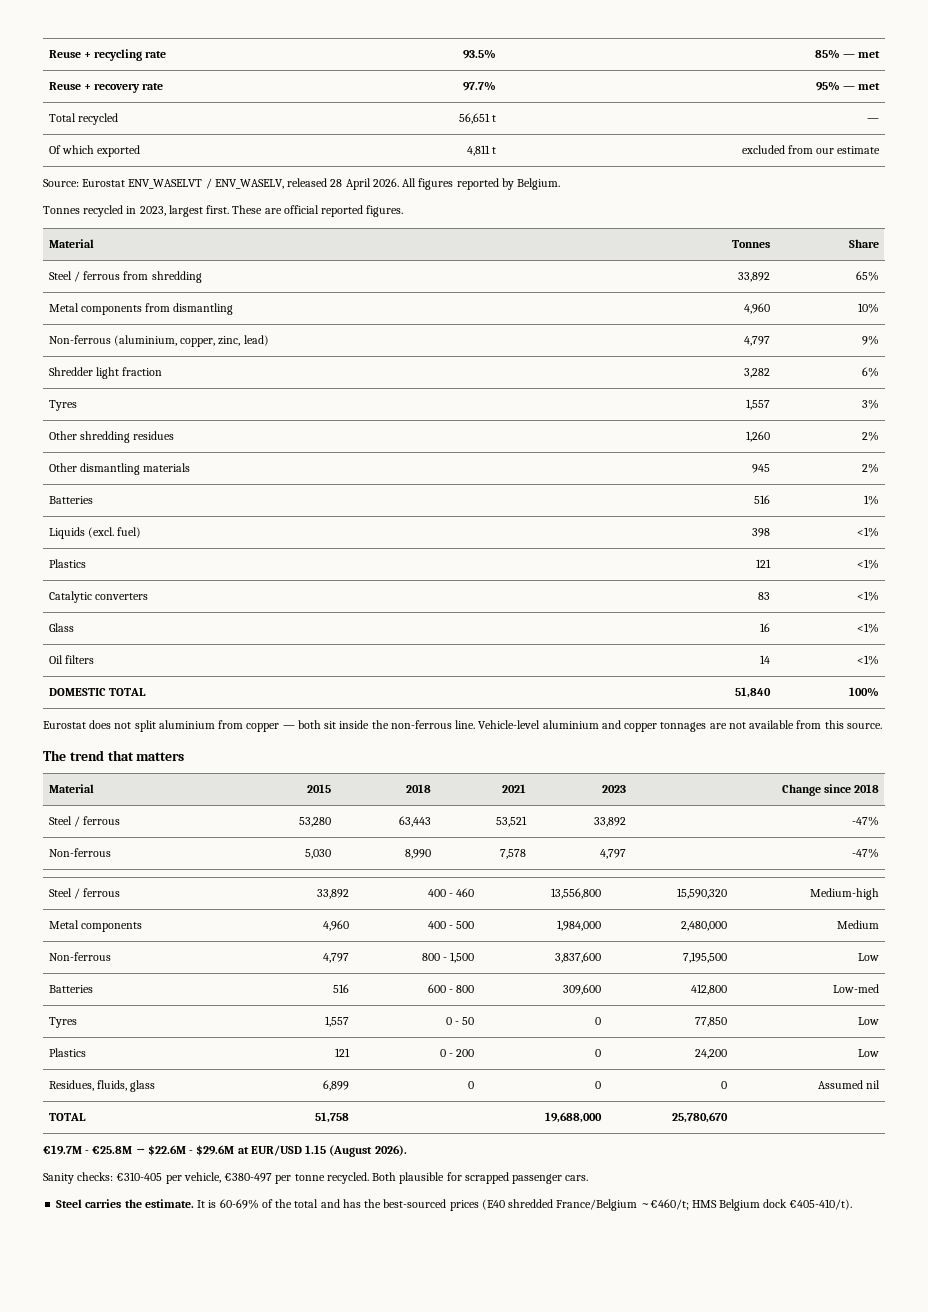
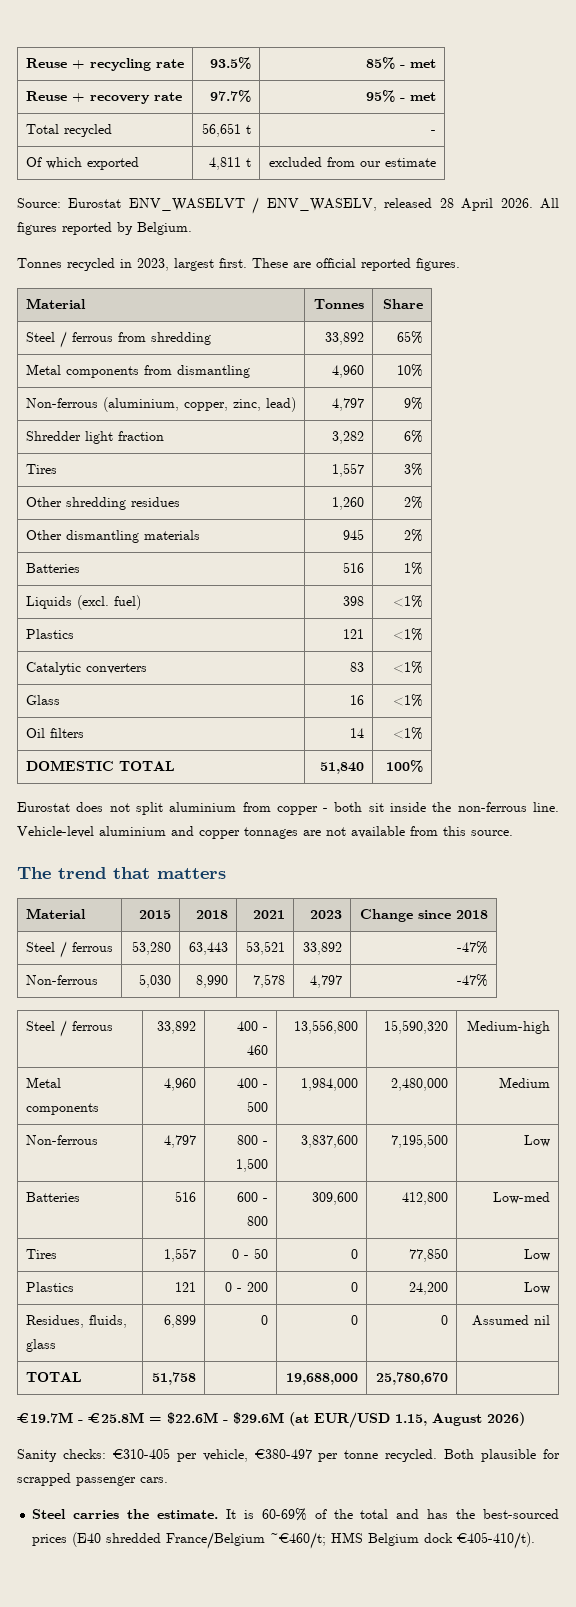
- Reuse + recycling rate | 93.5% | 85% — met
+ Reuse + recycling rate | 93.5% | 85% - met
- Reuse + recovery rate | 97.7% | 95% — met
+ Reuse + recovery rate | 97.7% | 95% - met
- Total recycled | 56,651 t | —
+ Total recycled | 56,651 t | -
- Tyres | 1,557 | 3%
+ Tires | 1,557 | 3%
- Eurostat does not split aluminium from copper — both sit inside the non-ferrous line.
+ Eurostat does not split aluminium from copper - both sit inside the non-ferrous line.
- Tyres | 1,557 | 0 - 50 | 0 | 77,850 | Low
+ Tires | 1,557 | 0 - 50 | 0 | 77,850 | Low
- €19.7M - €25.8M → $22.6M - $29.6M at EUR/USD 1.15 (August 2026).
+ €19.7M - €25.8M = $22.6M - $29.6M (at EUR/USD 1.15, August 2026)

